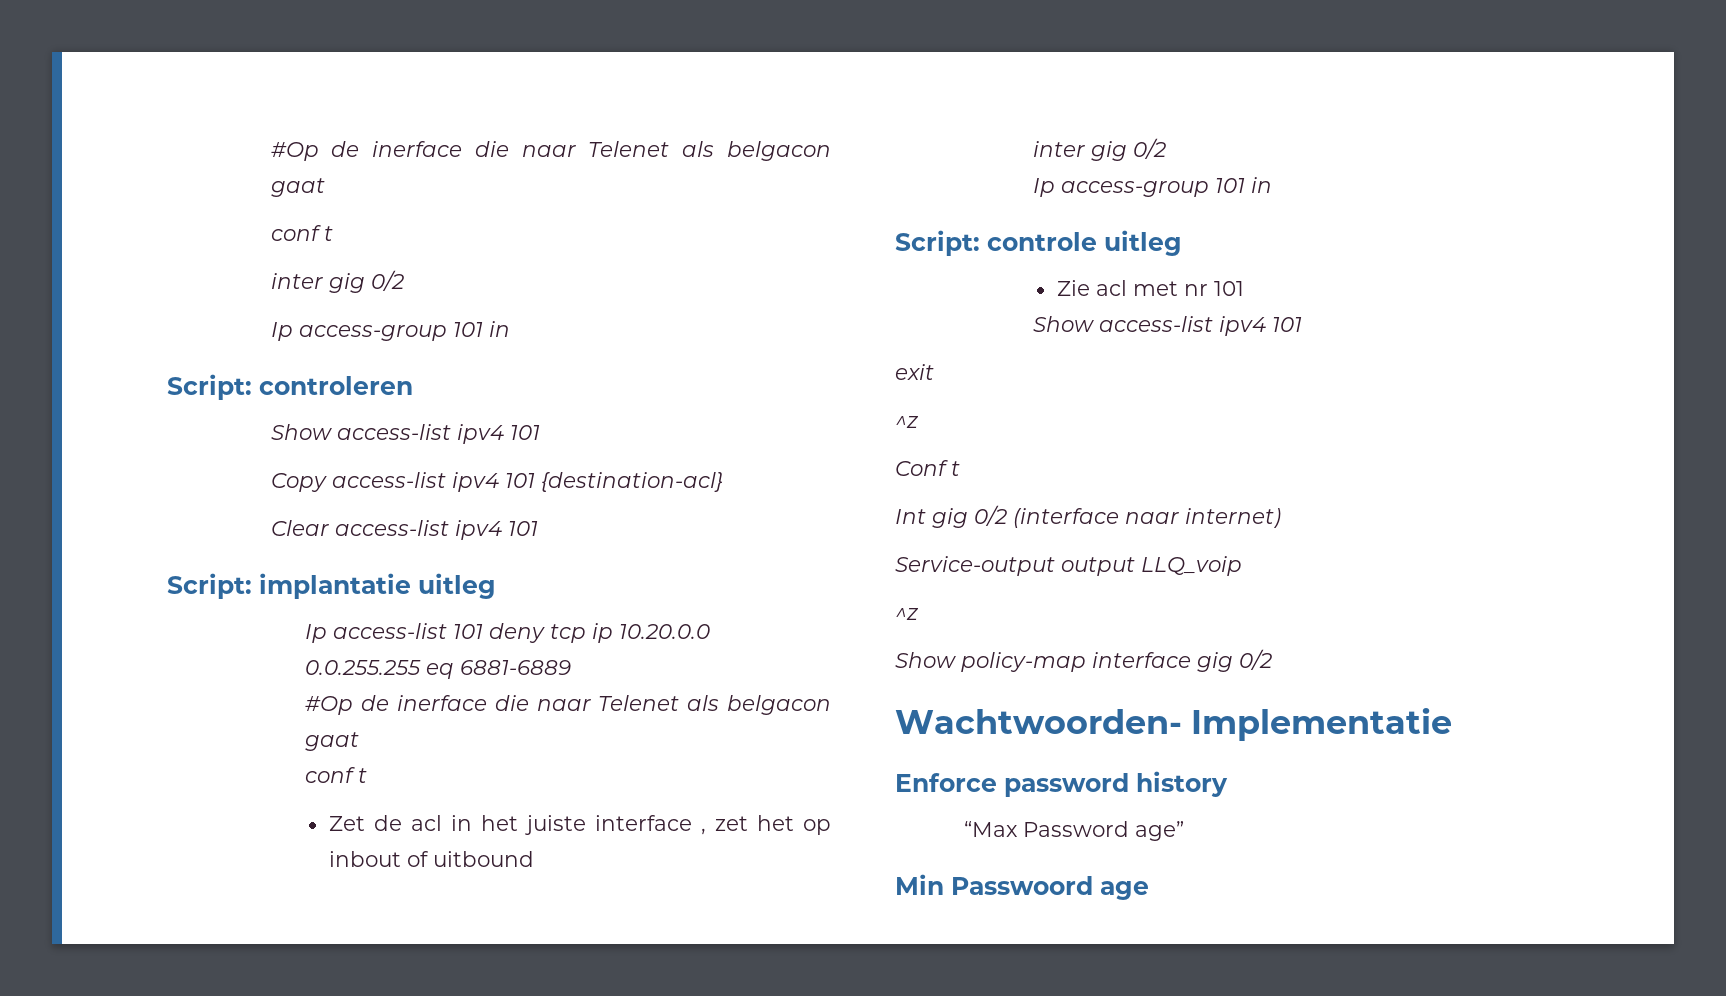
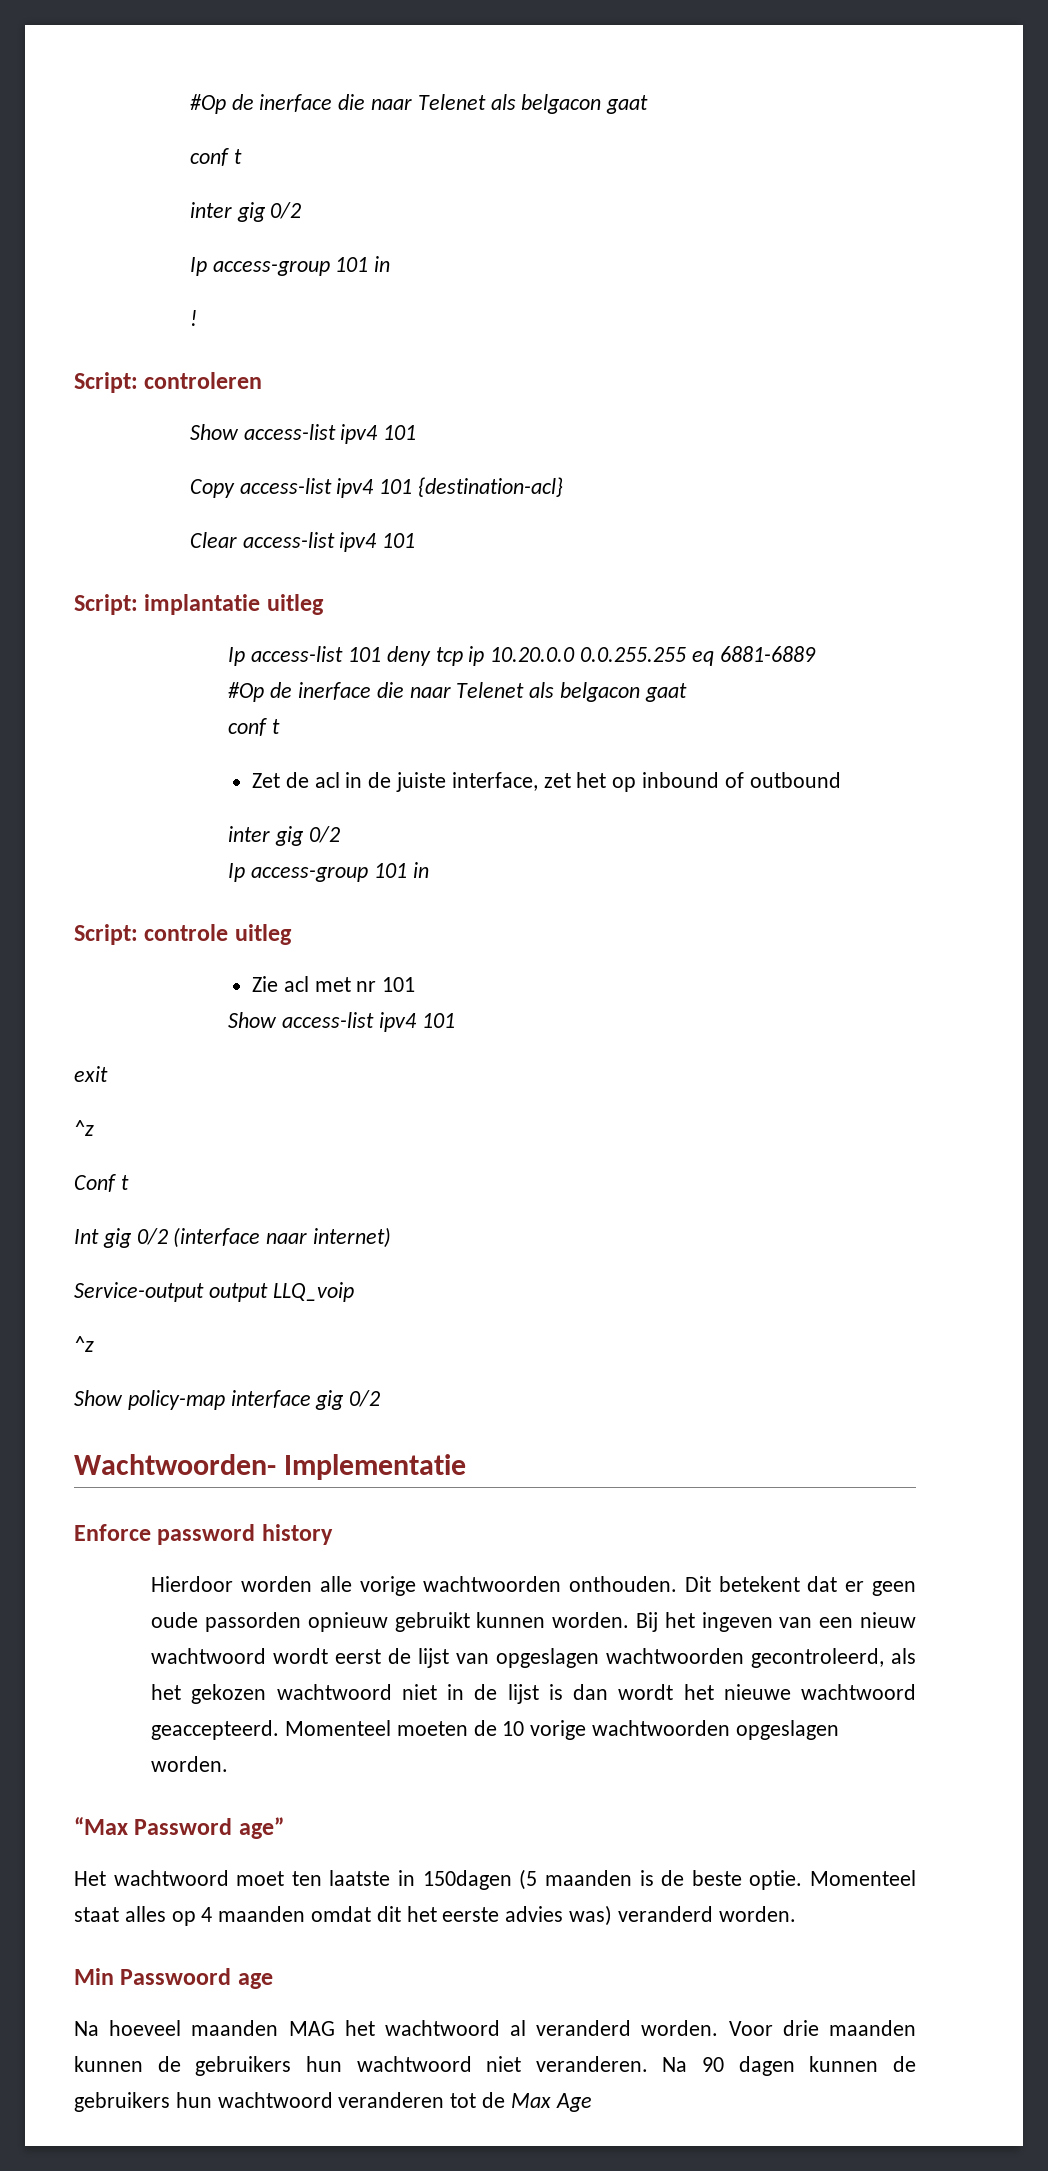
+ !
- Zet de acl in het juiste interface , zet het op inbout of uitbound
+ Zet de acl in de juiste interface, zet het op inbound of outbound
+ Hierdoor worden alle vorige wachtwoorden onthouden. Dit betekent dat er geen oude passorden opnieuw gebruikt kunnen worden. Bij het ingeven van een nieuw wachtwoord wordt eerst de lijst van opgeslagen wachtwoorden gecontroleerd, als het gekozen wachtwoord niet in de lijst is dan wordt het nieuwe wachtwoord geaccepteerd. Momenteel moeten de 10 vorige wachtwoorden opgeslagen worden.
  “Max Password age”
+ Het wachtwoord moet ten laatste in 150dagen (5 maanden is de beste optie. Momenteel staat alles op 4 maanden omdat dit het eerste advies was) veranderd worden.
  Min Passwoord age
+ Na hoeveel maanden MAG het wachtwoord al veranderd worden. Voor drie maanden kunnen de gebruikers hun wachtwoord niet veranderen. Na 90 dagen kunnen de gebruikers hun wachtwoord veranderen tot de Max Age

